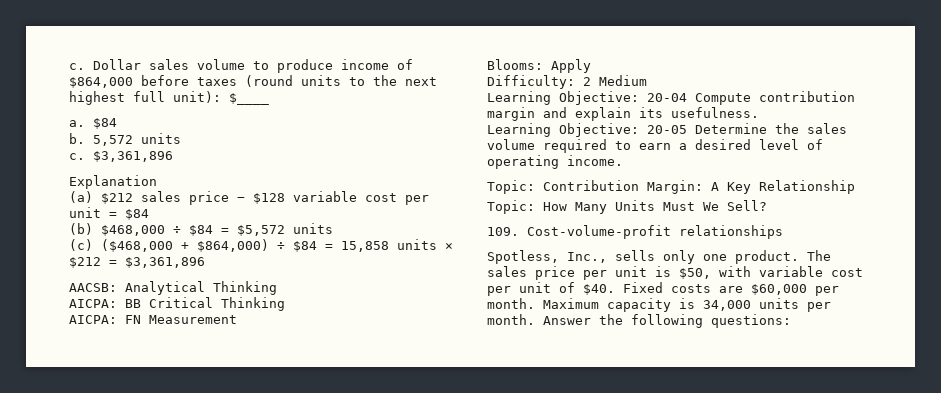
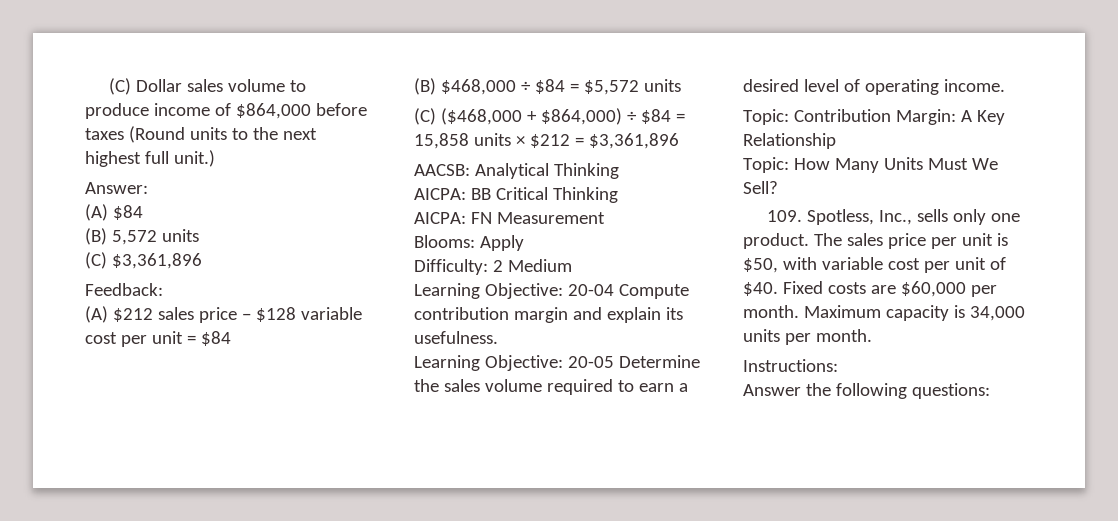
- c. Dollar sales volume to produce income of $864,000 before taxes (round units to the next highest full unit): $____
- a. $84
- b. 5,572 units
+ (C) Dollar sales volume to produce income of $864,000 before taxes (Round units to the next highest full unit.)
+ Answer:
+ (A) $84
+ (B) 5,572 units
- c. $3,361,896
- Explanation
- (a) $212 sales price − $128 variable cost per unit = $84
+ (C) $3,361,896
+ Feedback:
+ (A) $212 sales price − $128 variable cost per unit = $84
- (b) $468,000 ÷ $84 = $5,572 units
+ (B) $468,000 ÷ $84 = $5,572 units
- (c) ($468,000 + $864,000) ÷ $84 = 15,858 units × $212 = $3,361,896
+ (C) ($468,000 + $864,000) ÷ $84 = 15,858 units × $212 = $3,361,896
- 109. Cost-volume-profit relationships
- Spotless, Inc., sells only one product.
+ 109. Spotless, Inc., sells only one product.
- Maximum capacity is 34,000 units per month. Answer the following questions:
+ Maximum capacity is 34,000 units per month.
+ Instructions:
+ Answer the following questions:

